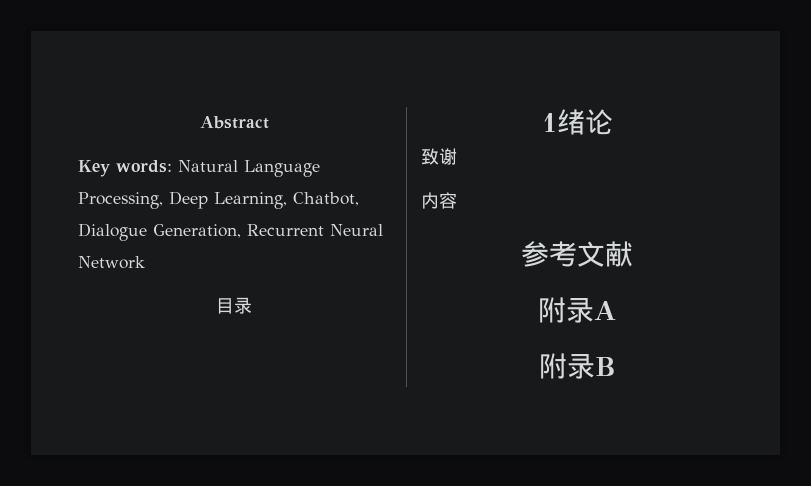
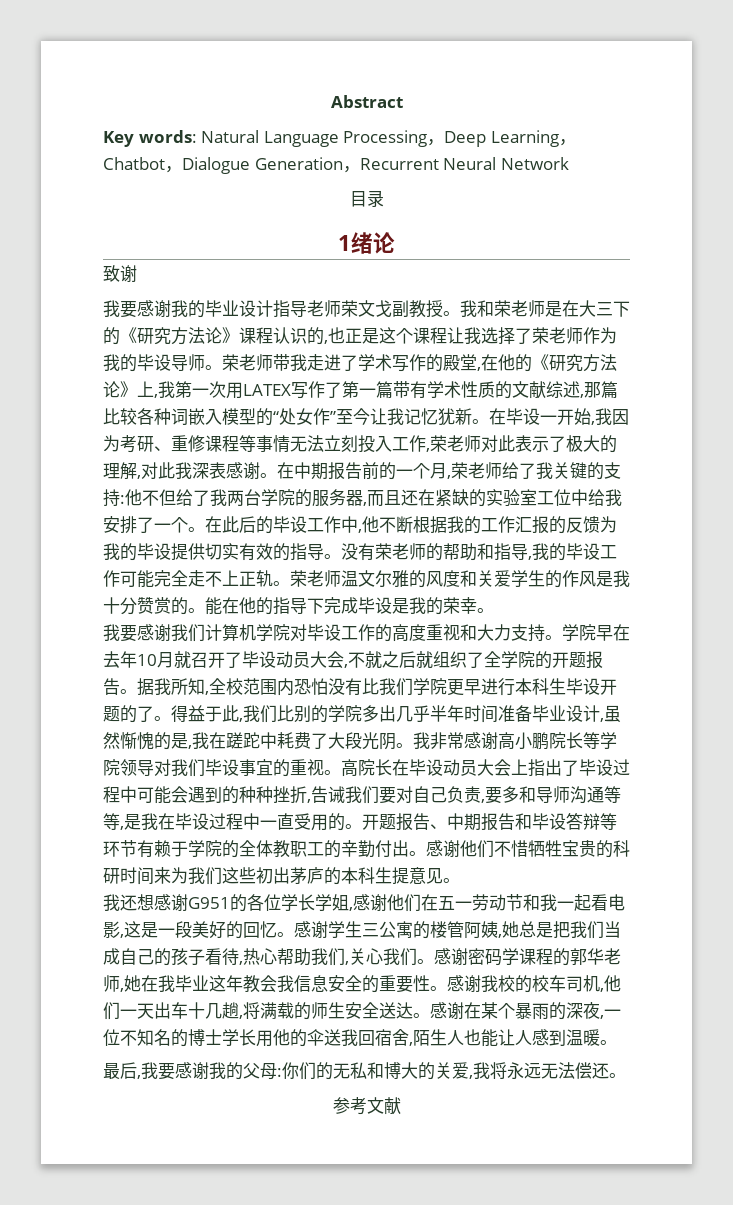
- Key words: Natural Language Processing, Deep Learning, Chatbot, Dialogue Generation, Recurrent Neural Network
+ Key words: Natural Language Processing，Deep Learning，Chatbot，Dialogue Generation，Recurrent Neural Network
- 内容
+ 我要感谢我的毕业设计指导老师荣文戈副教授。我和荣老师是在大三下的《研究方法论》课程认识的,也正是这个课程让我选择了荣老师作为我的毕设导师。荣老师带我走进了学术写作的殿堂,在他的《研究方法论》上,我第一次用LATEX写作了第一篇带有学术性质的文献综述,那篇比较各种词嵌入模型的“处女作”至今让我记忆犹新。在毕设一开始,我因为考研、重修课程等事情无法立刻投入工作,荣老师对此表示了极大的理解,对此我深表感谢。在中期报告前的一个月,荣老师给了我关键的支持:他不但给了我两台学院的服务器,而且还在紧缺的实验室工位中给我安排了一个。在此后的毕设工作中,他不断根据我的工作汇报的反馈为我的毕设提供切实有效的指导。没有荣老师的帮助和指导,我的毕设工作可能完全走不上正轨。荣老师温文尔雅的风度和关爱学生的作风是我十分赞赏的。能在他的指导下完成毕设是我的荣幸。
+ 我要感谢我们计算机学院对毕设工作的高度重视和大力支持。学院早在去年10月就召开了毕设动员大会,不就之后就组织了全学院的开题报告。据我所知,全校范围内恐怕没有比我们学院更早进行本科生毕设开题的了。得益于此,我们比别的学院多出几乎半年时间准备毕业设计,虽然惭愧的是,我在蹉跎中耗费了大段光阴。我非常感谢高小鹏院长等学院领导对我们毕设事宜的重视。高院长在毕设动员大会上指出了毕设过程中可能会遇到的种种挫折,告诫我们要对自己负责,要多和导师沟通等等,是我在毕设过程中一直受用的。开题报告、中期报告和毕设答辩等环节有赖于学院的全体教职工的辛勤付出。感谢他们不惜牺牲宝贵的科研时间来为我们这些初出茅庐的本科生提意见。
+ 我还想感谢G951的各位学长学姐,感谢他们在五一劳动节和我一起看电影,这是一段美好的回忆。感谢学生三公寓的楼管阿姨,她总是把我们当成自己的孩子看待,热心帮助我们,关心我们。感谢密码学课程的郭华老师,她在我毕业这年教会我信息安全的重要性。感谢我校的校车司机,他们一天出车十几趟,将满载的师生安全送达。感谢在某个暴雨的深夜,一位不知名的博士学长用他的伞送我回宿舍,陌生人也能让人感到温暖。
+ 最后,我要感谢我的父母:你们的无私和博大的关爱,我将永远无法偿还。
  参考文献
- 附录A
- 附录B

